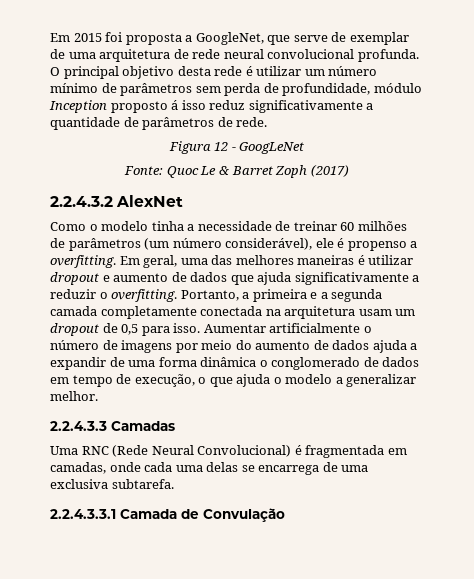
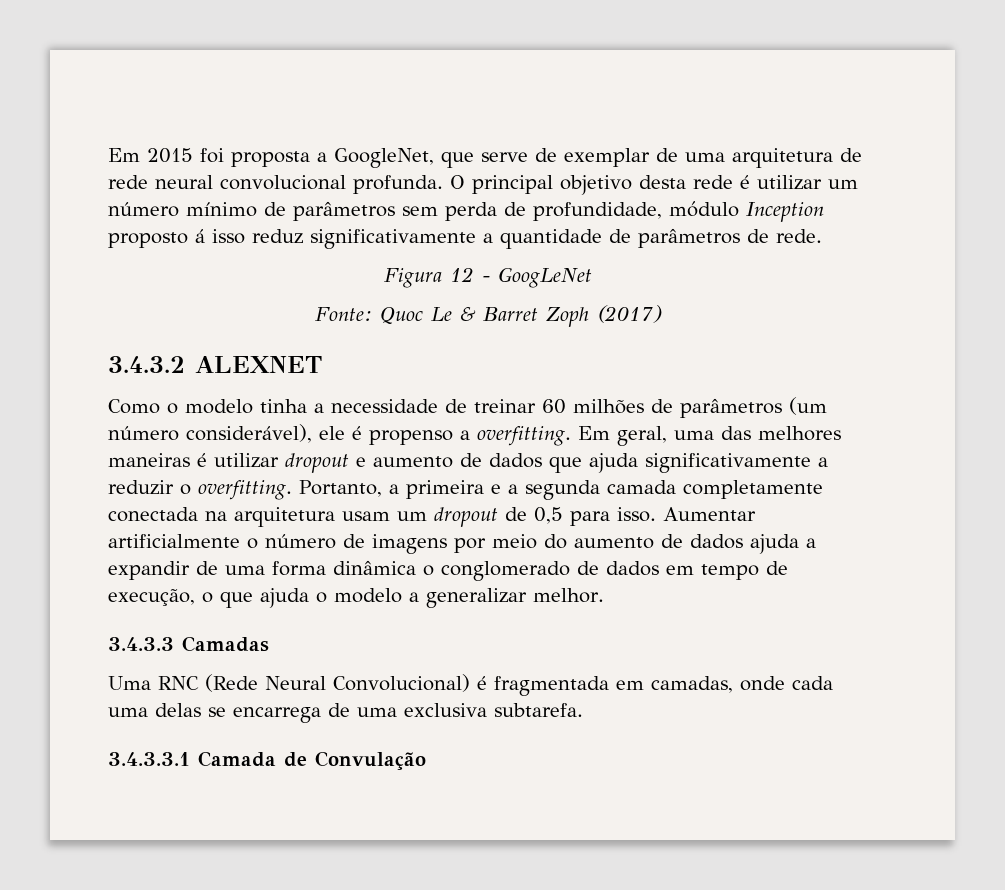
- 2.2.4.3.2 AlexNet
+ 3.4.3.2 ALEXNET
- 2.2.4.3.3 Camadas
+ 3.4.3.3 Camadas
- 2.2.4.3.3.1 Camada de Convulação
+ 3.4.3.3.1 Camada de Convulação

